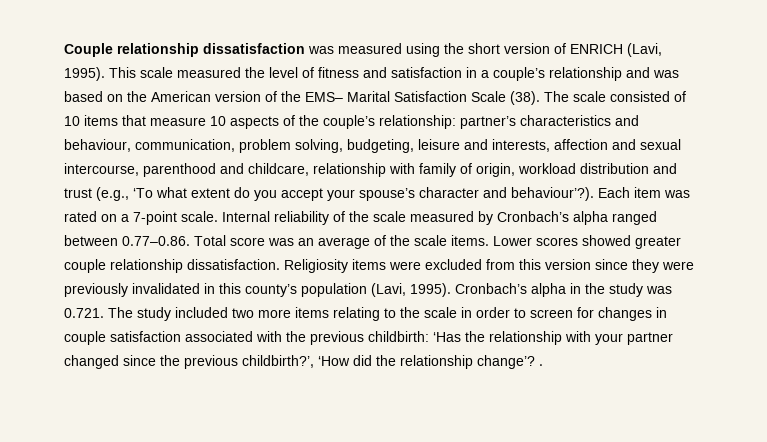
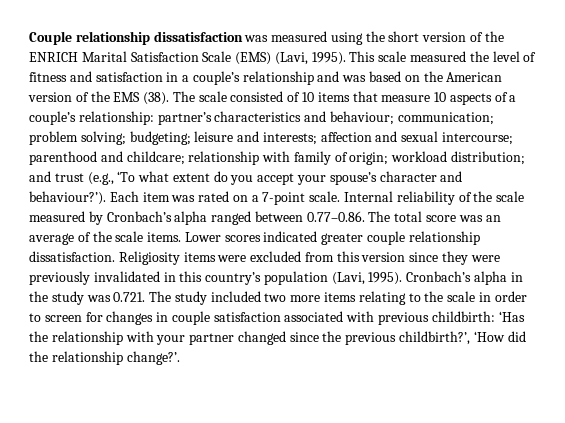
- Couple relationship dissatisfaction was measured using the short version of ENRICH (Lavi, 1995).
+ Couple relationship dissatisfaction was measured using the short version of the ENRICH Marital Satisfaction Scale (EMS) (Lavi, 1995).
- This scale measured the level of fitness and satisfaction in a couple’s relationship and was based on the American version of the EMS– Marital Satisfaction Scale (38).
+ This scale measured the level of fitness and satisfaction in a couple’s relationship and was based on the American version of the EMS (38).
- The scale consisted of 10 items that measure 10 aspects of the couple’s relationship: partner’s characteristics and behaviour, communication, problem solving, budgeting, leisure and interests, affection and sexual intercourse, parenthood and childcare, relationship with family of origin, workload distribution and trust (e.g., ‘To what extent do you accept your spouse’s character and behaviour’?).
+ The scale consisted of 10 items that measure 10 aspects of a couple’s relationship: partner’s characteristics and behaviour; communication; problem solving; budgeting; leisure and interests; affection and sexual intercourse; parenthood and childcare; relationship with family of origin; workload distribution; and trust (e.g., ‘To what extent do you accept your spouse’s character and behaviour?’).
- Internal reliability of the scale measured by Cronbach’s alpha ranged between 0.77–0.86. Total score was an average of the scale items.
+ Internal reliability of the scale measured by Cronbach’s alpha ranged between 0.77–0.86. The total score was an average of the scale items.
- Lower scores showed greater couple relationship dissatisfaction.
+ Lower scores indicated greater couple relationship dissatisfaction.
- Religiosity items were excluded from this version since they were previously invalidated in this county’s population (Lavi, 1995).
+ Religiosity items were excluded from this version since they were previously invalidated in this country’s population (Lavi, 1995).
- Cronbach’s alpha in the study was 0.721. The study included two more items relating to the scale in order to screen for changes in couple satisfaction associated with the previous childbirth: ‘Has the relationship with your partner changed since the previous childbirth?’, ‘How did the relationship change’? .
+ Cronbach’s alpha in the study was 0.721. The study included two more items relating to the scale in order to screen for changes in couple satisfaction associated with previous childbirth: ‘Has the relationship with your partner changed since the previous childbirth?’, ‘How did the relationship change?’.

